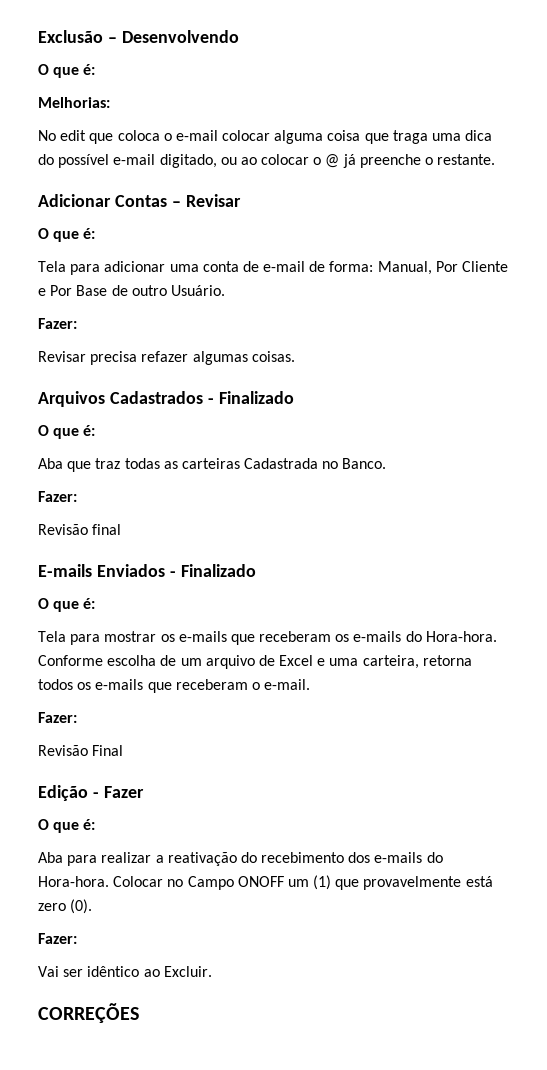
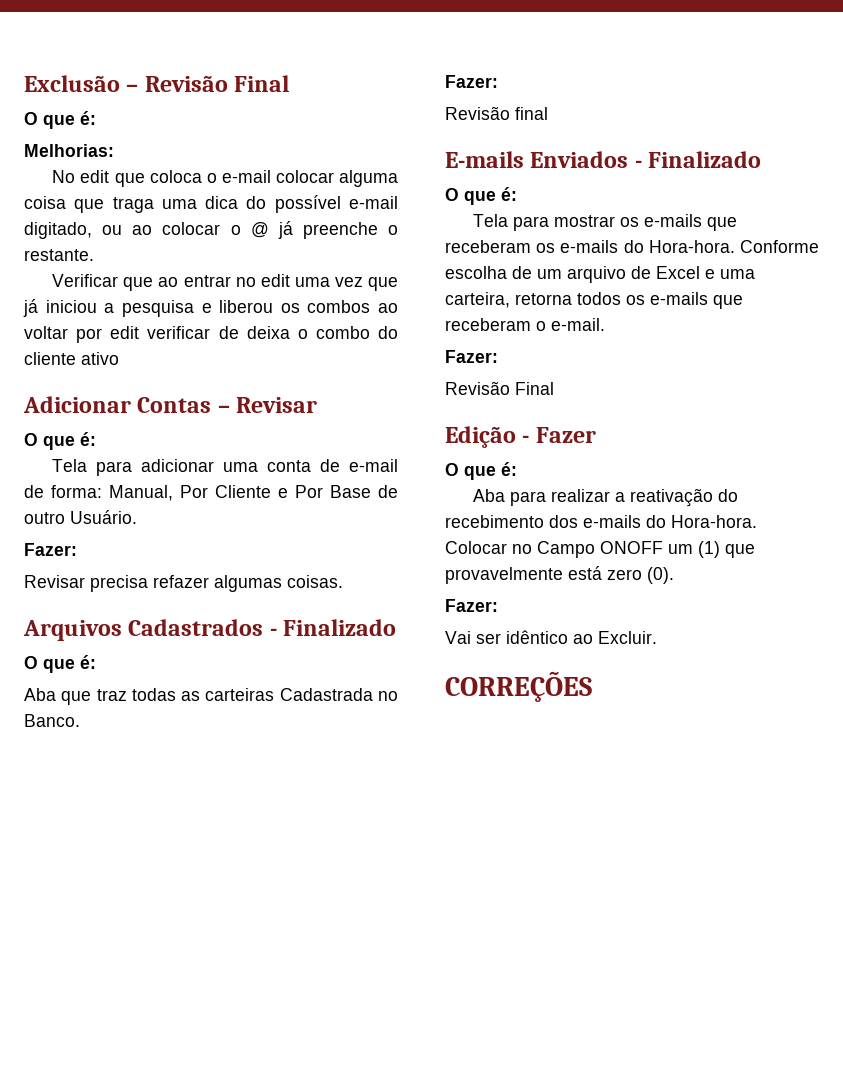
- Exclusão – Desenvolvendo
+ Exclusão – Revisão Final
+ Verificar que ao entrar no edit uma vez que já iniciou a pesquisa e liberou os combos ao voltar por edit verificar de deixa o combo do cliente ativo

